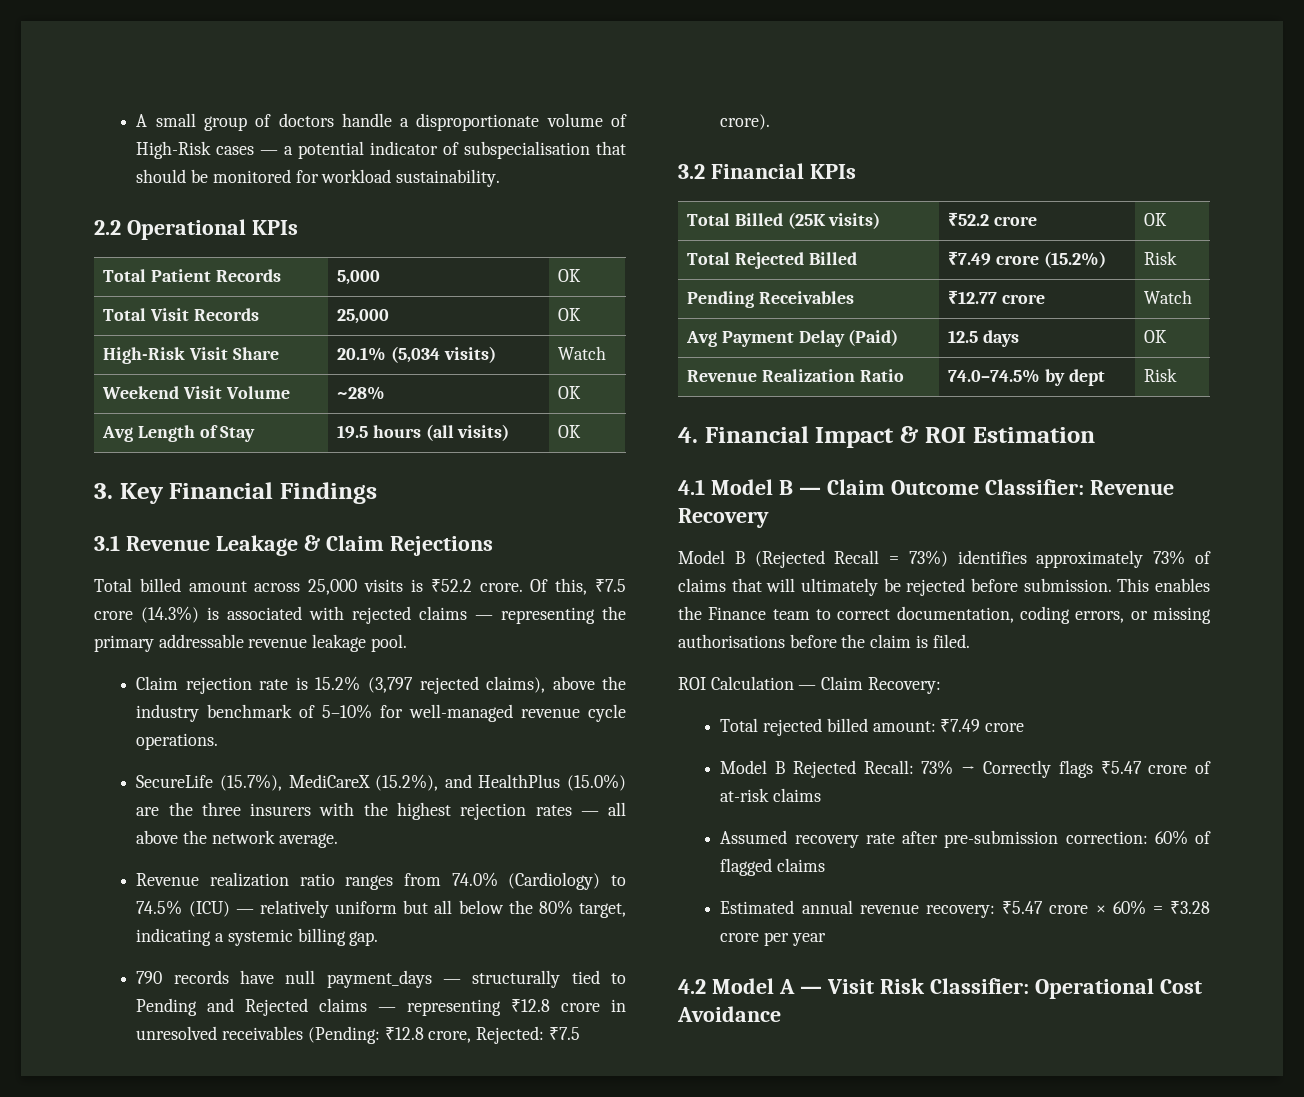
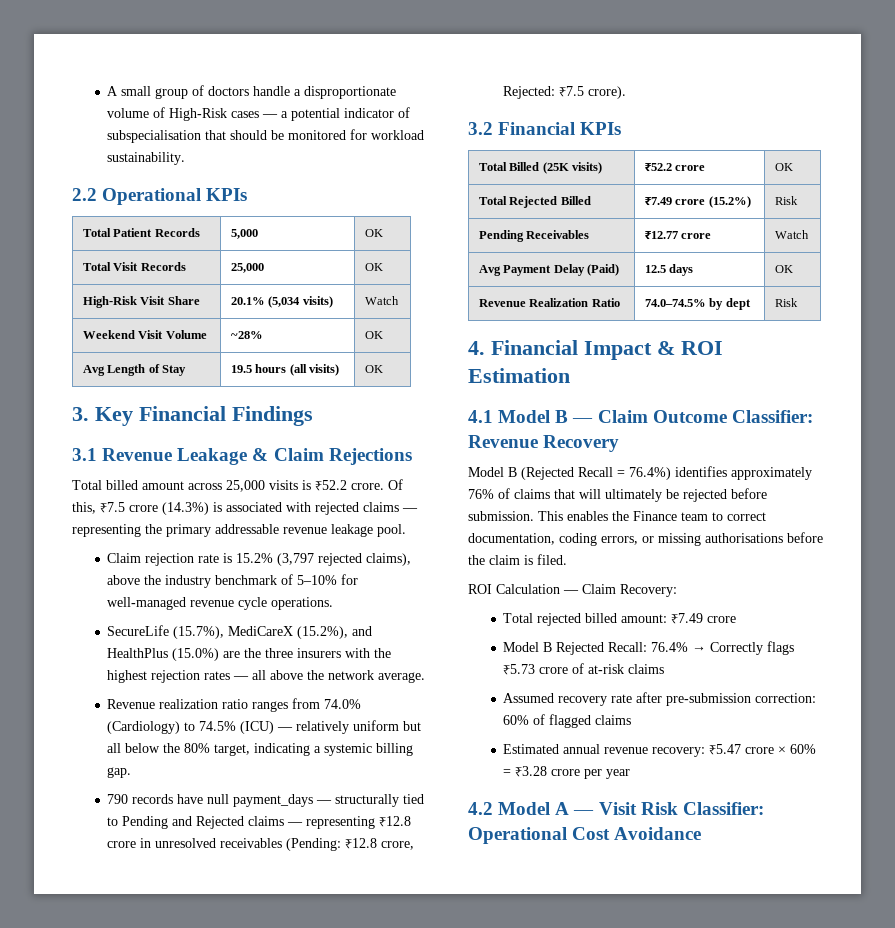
- Model B (Rejected Recall = 73%) identifies approximately 73% of claims that will ultimately be rejected before submission.
+ Model B (Rejected Recall = 76.4%) identifies approximately 76% of claims that will ultimately be rejected before submission.
- Model B Rejected Recall: 73% → Correctly flags ₹5.47 crore of at-risk claims
+ Model B Rejected Recall: 76.4% → Correctly flags ₹5.73 crore of at-risk claims

